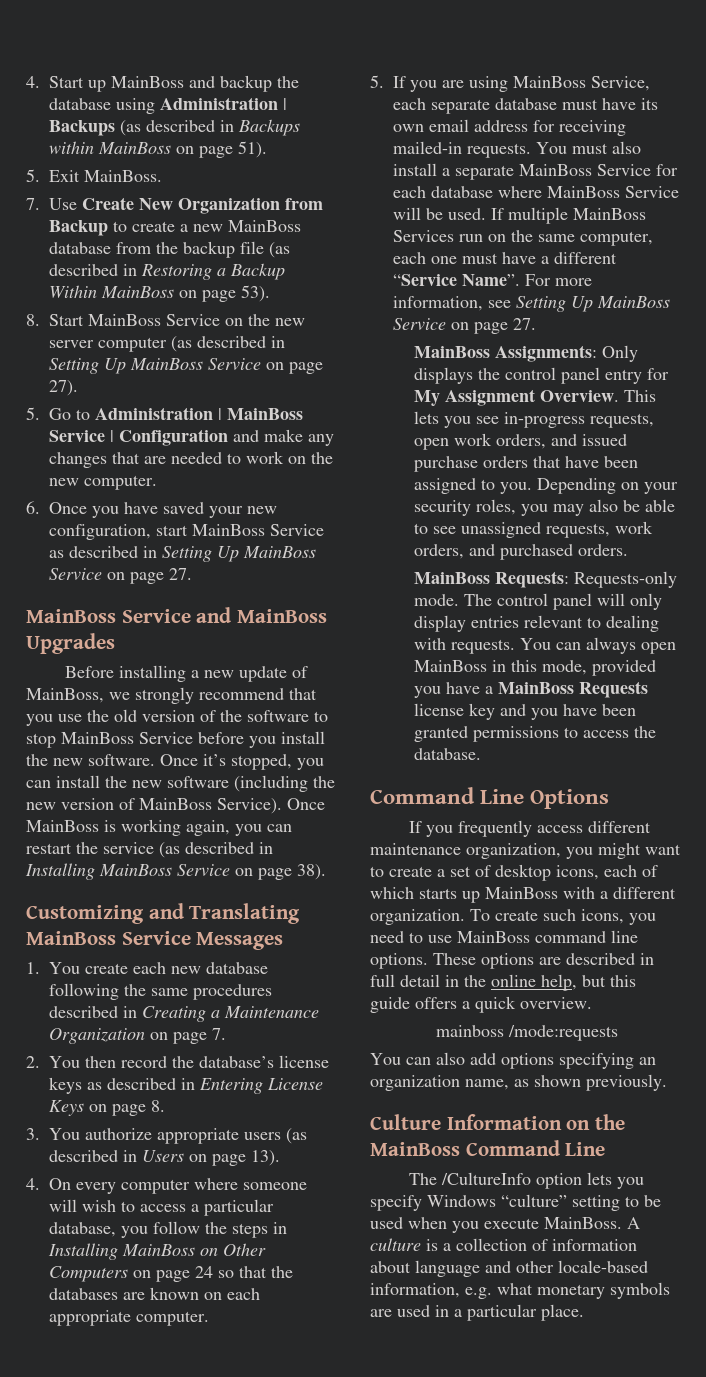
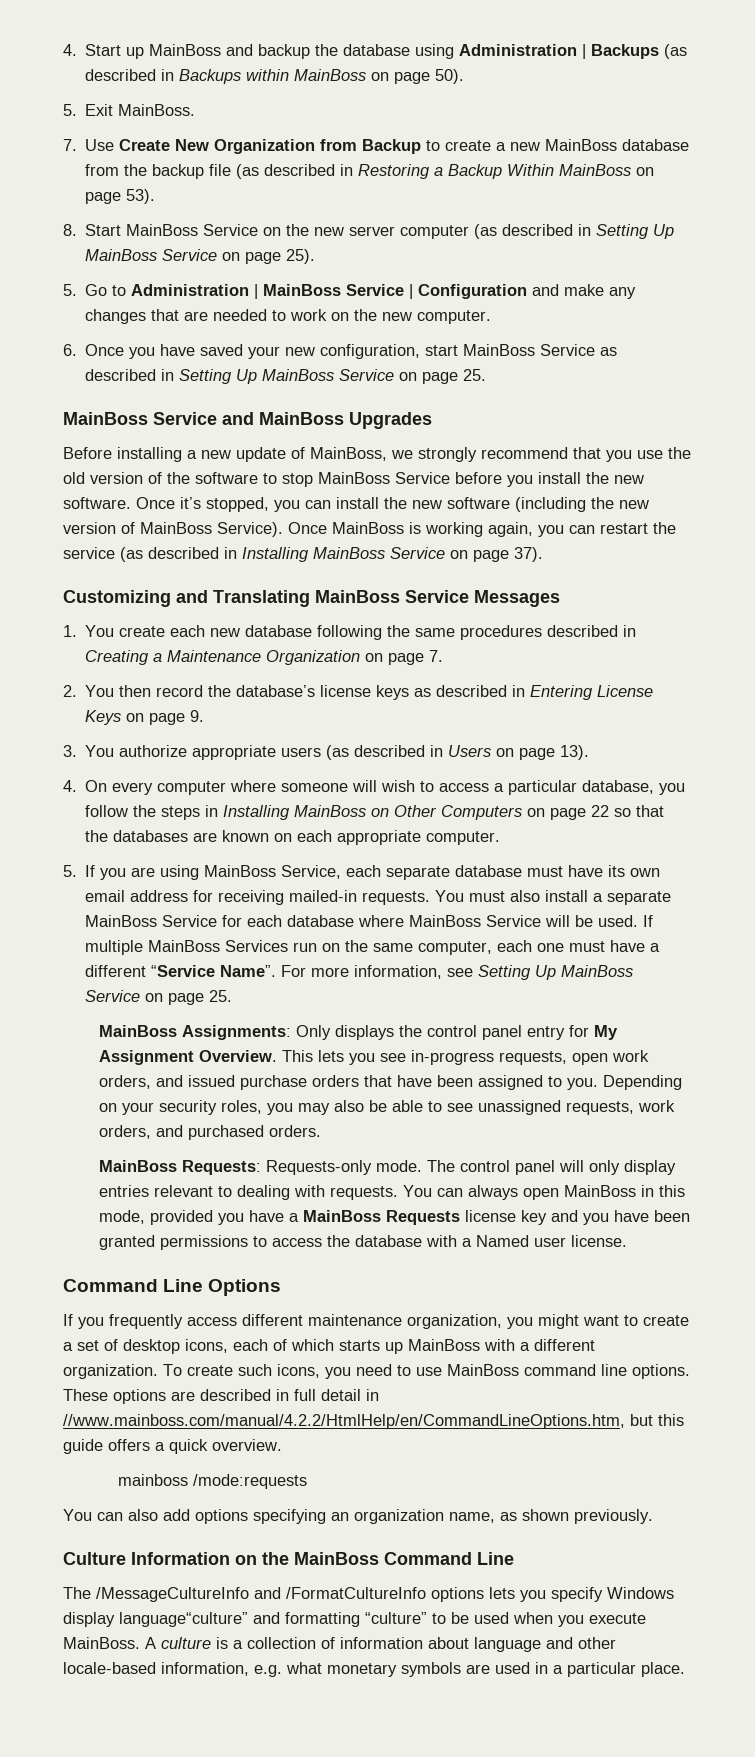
- 4. Start up MainBoss and backup the database using Administration | Backups (as described in Backups within MainBoss on page 51).
+ 4. Start up MainBoss and backup the database using Administration | Backups (as described in Backups within MainBoss on page 50).
- 8. Start MainBoss Service on the new server computer (as described in Setting Up MainBoss Service on page 27).
+ 8. Start MainBoss Service on the new server computer (as described in Setting Up MainBoss Service on page 25).
- 6. Once you have saved your new configuration, start MainBoss Service as described in Setting Up MainBoss Service on page 27.
+ 6. Once you have saved your new configuration, start MainBoss Service as described in Setting Up MainBoss Service on page 25.
- Once MainBoss is working again, you can restart the service (as described in Installing MainBoss Service on page 38).
+ Once MainBoss is working again, you can restart the service (as described in Installing MainBoss Service on page 37).
- 2. You then record the database’s license keys as described in Entering License Keys on page 8.
+ 2. You then record the database’s license keys as described in Entering License Keys on page 9.
- 4. On every computer where someone will wish to access a particular database, you follow the steps in Installing MainBoss on Other Computers on page 24 so that the databases are known on each appropriate computer.
+ 4. On every computer where someone will wish to access a particular database, you follow the steps in Installing MainBoss on Other Computers on page 22 so that the databases are known on each appropriate computer.
- For more information, see Setting Up MainBoss Service on page 27.
+ For more information, see Setting Up MainBoss Service on page 25.
- You can always open MainBoss in this mode, provided you have a MainBoss Requests license key and you have been granted permissions to access the database.
+ You can always open MainBoss in this mode, provided you have a MainBoss Requests license key and you have been granted permissions to access the database with a Named user license.
- These options are described in full detail in the online help, but this guide offers a quick overview.
+ These options are described in full detail in //www.mainboss.com/manual/4.2.2/HtmlHelp/en/CommandLineOptions.htm, but this guide offers a quick overview.
- The /CultureInfo option lets you specify Windows “culture” setting to be used when you execute MainBoss.
+ The /MessageCultureInfo and /FormatCultureInfo options lets you specify Windows display language“culture” and formatting “culture” to be used when you execute MainBoss.

